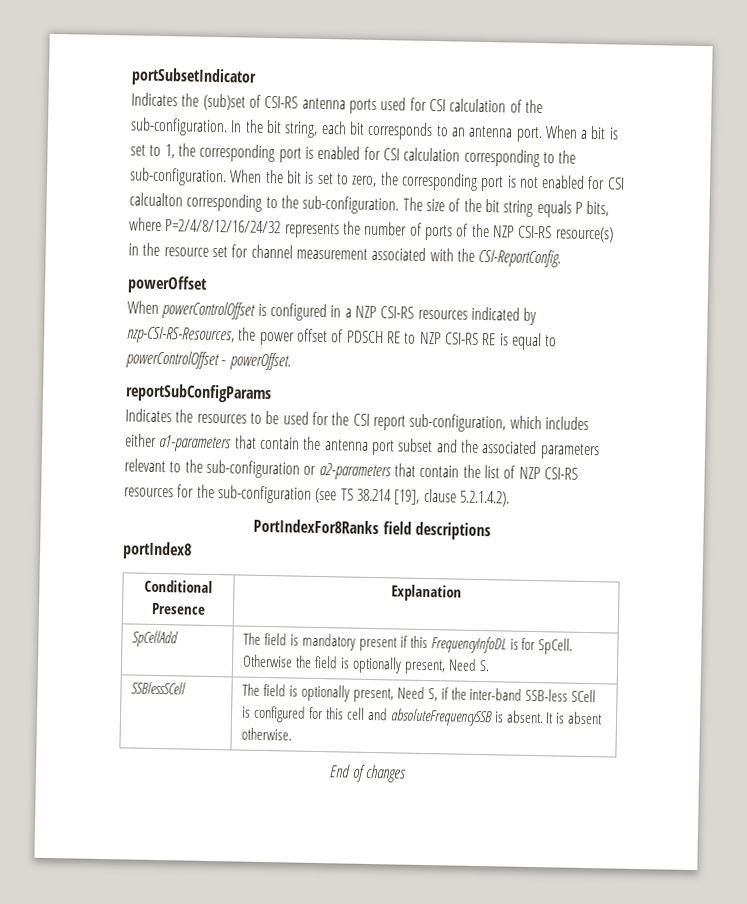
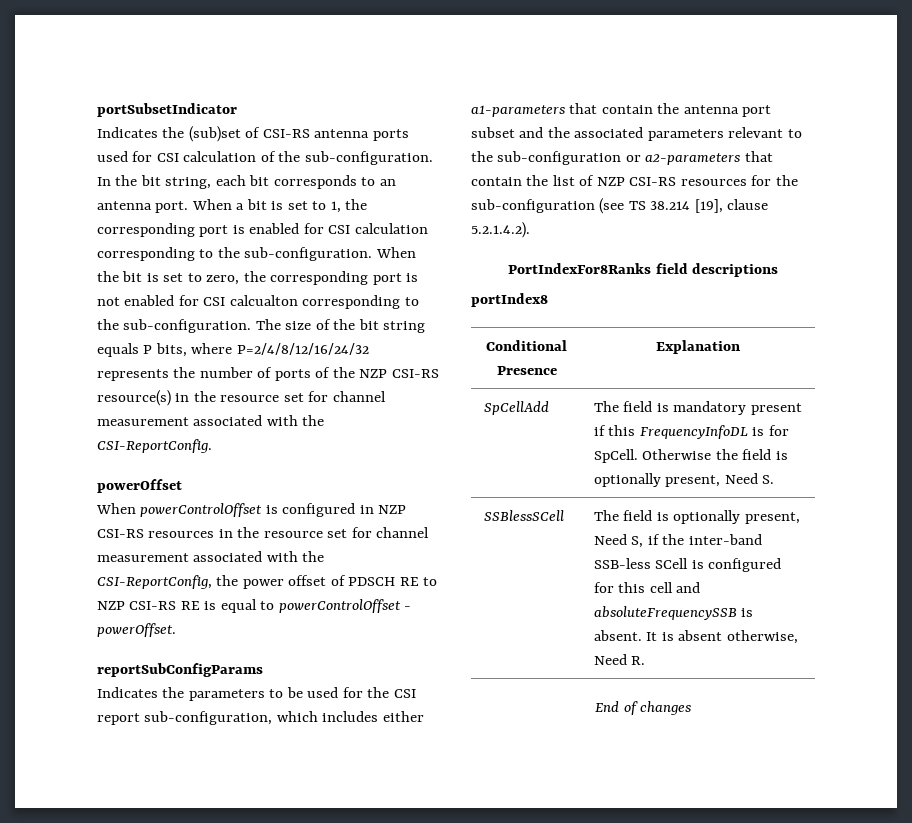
- When powerControlOffset is configured in a NZP CSI-RS resources indicated by nzp-CSI-RS-Resources, the power offset of PDSCH RE to NZP CSI-RS RE is equal to powerControlOffset - powerOffset.
+ When powerControlOffset is configured in NZP CSI-RS resources in the resource set for channel measurement associated with the CSI-ReportConfig, the power offset of PDSCH RE to NZP CSI-RS RE is equal to powerControlOffset - powerOffset.
- Indicates the resources to be used for the CSI report sub-configuration, which includes either a1-parameters that contain the antenna port subset and the associated parameters relevant to the sub-configuration or a2-parameters that contain the list of NZP CSI-RS resources for the sub-configuration (see TS 38.214 [19], clause 5.2.1.4.2).
+ Indicates the parameters to be used for the CSI report sub-configuration, which includes either a1-parameters that contain the antenna port subset and the associated parameters relevant to the sub-configuration or a2-parameters that contain the list of NZP CSI-RS resources for the sub-configuration (see TS 38.214 [19], clause 5.2.1.4.2).
- SSBlessSCell | The field is optionally present, Need S, if the inter-band SSB-less SCell is configured for this cell and absoluteFrequencySSB is absent. It is absent otherwise.
+ SSBlessSCell | The field is optionally present, Need S, if the inter-band SSB-less SCell is configured for this cell and absoluteFrequencySSB is absent. It is absent otherwise, Need R.

